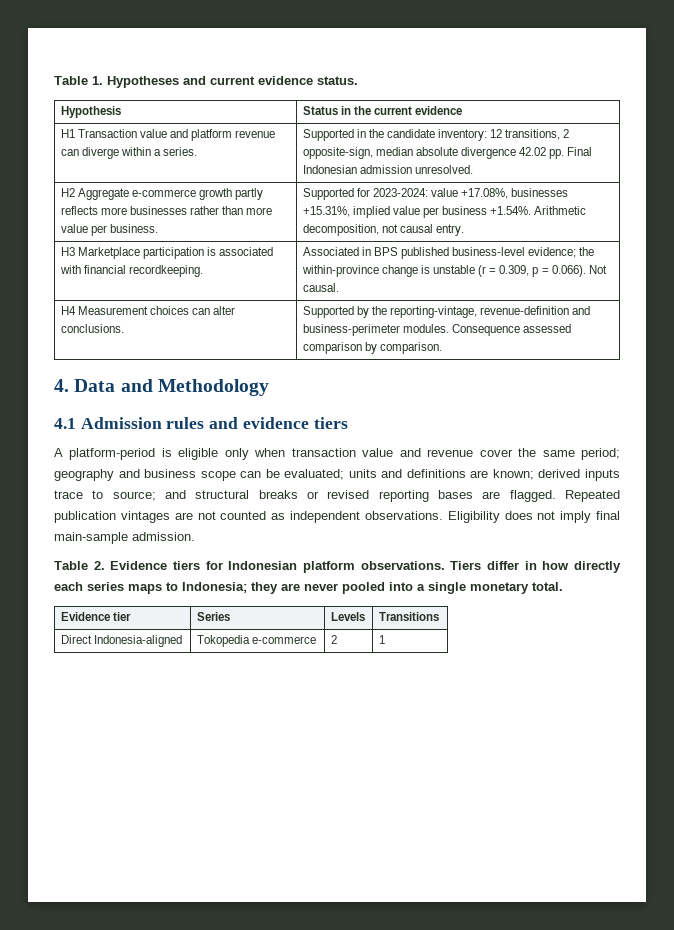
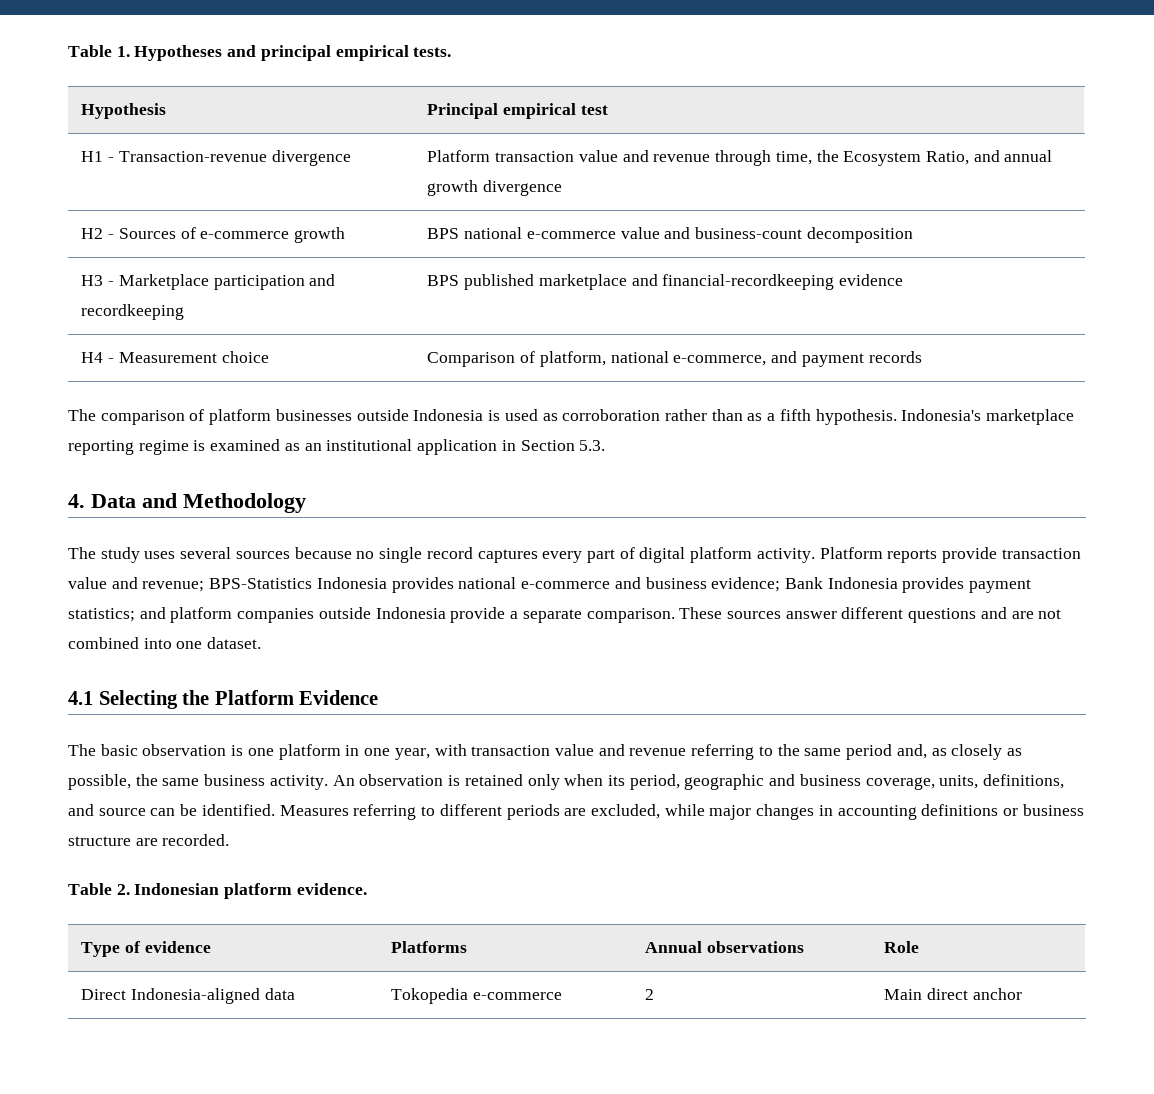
- Table 1. Hypotheses and current evidence status.
- Hypothesis | Status in the current evidence
- H1 Transaction value and platform revenue can diverge within a series. | Supported in the candidate inventory: 12 transitions, 2 opposite-sign, median absolute divergence 42.02 pp. Final Indonesian admission unresolved.
- H2 Aggregate e-commerce growth partly reflects more businesses rather than more value per business. | Supported for 2023-2024: value +17.08%, businesses +15.31%, implied value per business +1.54%. Arithmetic decomposition, not causal entry.
- H3 Marketplace participation is associated with financial recordkeeping. | Associated in BPS published business-level evidence; the within-province change is unstable (r = 0.309, p = 0.066). Not causal.
- H4 Measurement choices can alter conclusions. | Supported by the reporting-vintage, revenue-definition and business-perimeter modules. Consequence assessed comparison by comparison.
+ Table 1. Hypotheses and principal empirical tests.
+ Hypothesis | Principal empirical test
+ H1 - Transaction-revenue divergence | Platform transaction value and revenue through time, the Ecosystem Ratio, and annual growth divergence
+ H2 - Sources of e-commerce growth | BPS national e-commerce value and business-count decomposition
+ H3 - Marketplace participation and recordkeeping | BPS published marketplace and financial-recordkeeping evidence
+ H4 - Measurement choice | Comparison of platform, national e-commerce, and payment records
+ The comparison of platform businesses outside Indonesia is used as corroboration rather than as a fifth hypothesis. Indonesia's marketplace reporting regime is examined as an institutional application in Section 5.3.
  4. Data and Methodology
- 4.1 Admission rules and evidence tiers
- A platform-period is eligible only when transaction value and revenue cover the same period; geography and business scope can be evaluated; units and definitions are known; derived inputs trace to source; and structural breaks or revised reporting bases are flagged. Repeated publication vintages are not counted as independent observations. Eligibility does not imply final main-sample admission.
- Table 2. Evidence tiers for Indonesian platform observations. Tiers differ in how directly each series maps to Indonesia; they are never pooled into a single monetary total.
- Evidence tier | Series | Levels | Transitions
+ The study uses several sources because no single record captures every part of digital platform activity. Platform reports provide transaction value and revenue; BPS-Statistics Indonesia provides national e-commerce and business evidence; Bank Indonesia provides payment statistics; and platform companies outside Indonesia provide a separate comparison. These sources answer different questions and are not combined into one dataset.
+ 4.1 Selecting the Platform Evidence
+ The basic observation is one platform in one year, with transaction value and revenue referring to the same period and, as closely as possible, the same business activity. An observation is retained only when its period, geographic and business coverage, units, definitions, and source can be identified. Measures referring to different periods are excluded, while major changes in accounting definitions or business structure are recorded.
+ Table 2. Indonesian platform evidence.
+ Type of evidence | Platforms | Annual observations | Role
- Direct Indonesia-aligned | Tokopedia e-commerce | 2 | 1
+ Direct Indonesia-aligned data | Tokopedia e-commerce | 2 | Main direct anchor

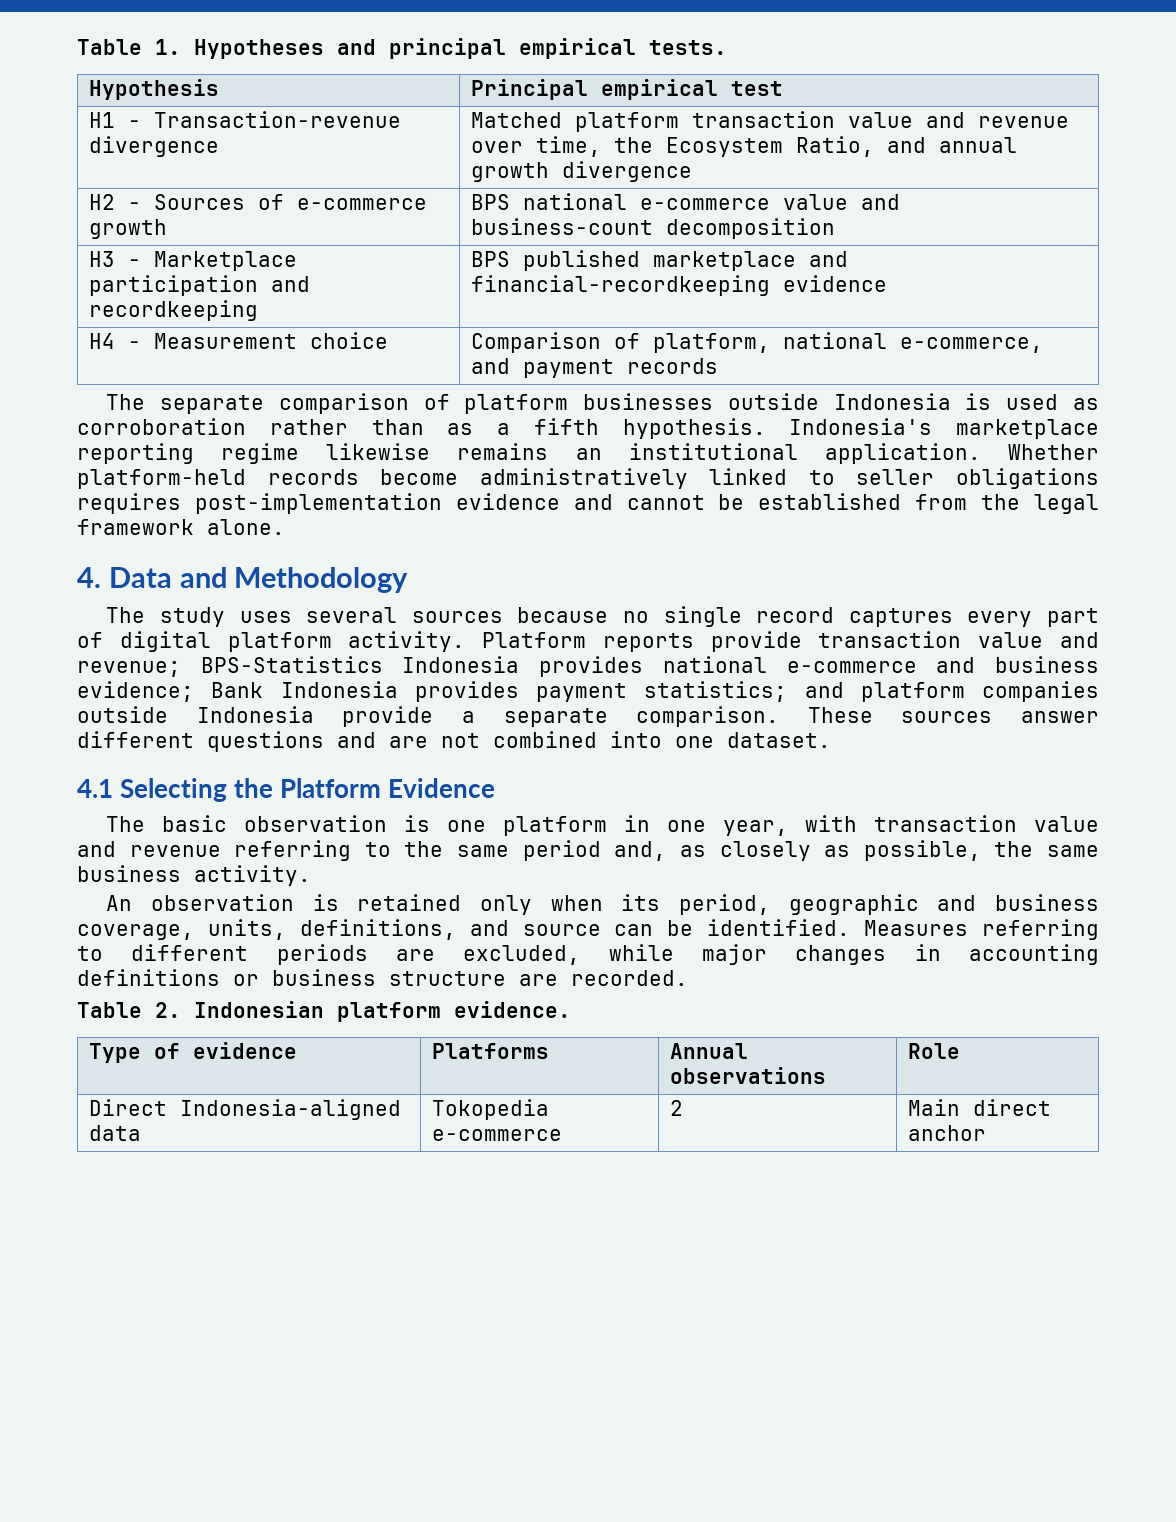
- H1 - Transaction-revenue divergence | Platform transaction value and revenue through time, the Ecosystem Ratio, and annual growth divergence
+ H1 - Transaction-revenue divergence | Matched platform transaction value and revenue over time, the Ecosystem Ratio, and annual growth divergence
- The comparison of platform businesses outside Indonesia is used as corroboration rather than as a fifth hypothesis.
+ The separate comparison of platform businesses outside Indonesia is used as corroboration rather than as a fifth hypothesis.
- Indonesia's marketplace reporting regime is examined as an institutional application in Section 5.3.
+ Indonesia's marketplace reporting regime likewise remains an institutional application. Whether platform-held records become administratively linked to seller obligations requires post-implementation evidence and cannot be established from the legal framework alone.
- The basic observation is one platform in one year, with transaction value and revenue referring to the same period and, as closely as possible, the same business activity. An observation is retained only when its period, geographic and business coverage, units, definitions, and source can be identified.
+ The basic observation is one platform in one year, with transaction value and revenue referring to the same period and, as closely as possible, the same business activity.
+ An observation is retained only when its period, geographic and business coverage, units, definitions, and source can be identified.

